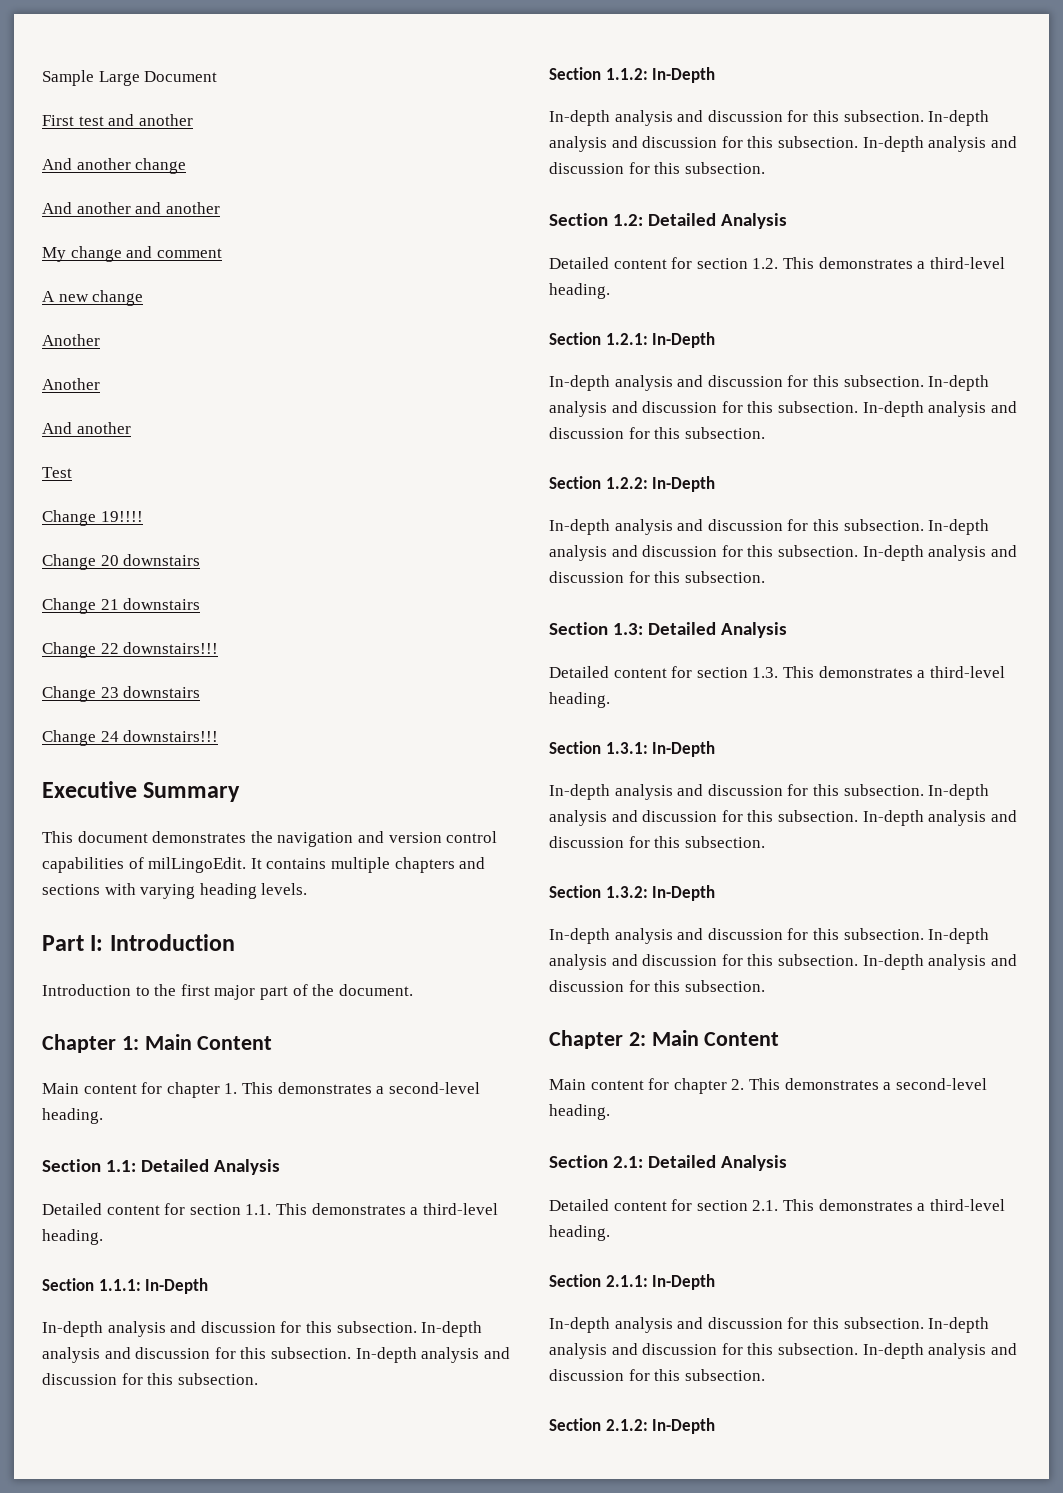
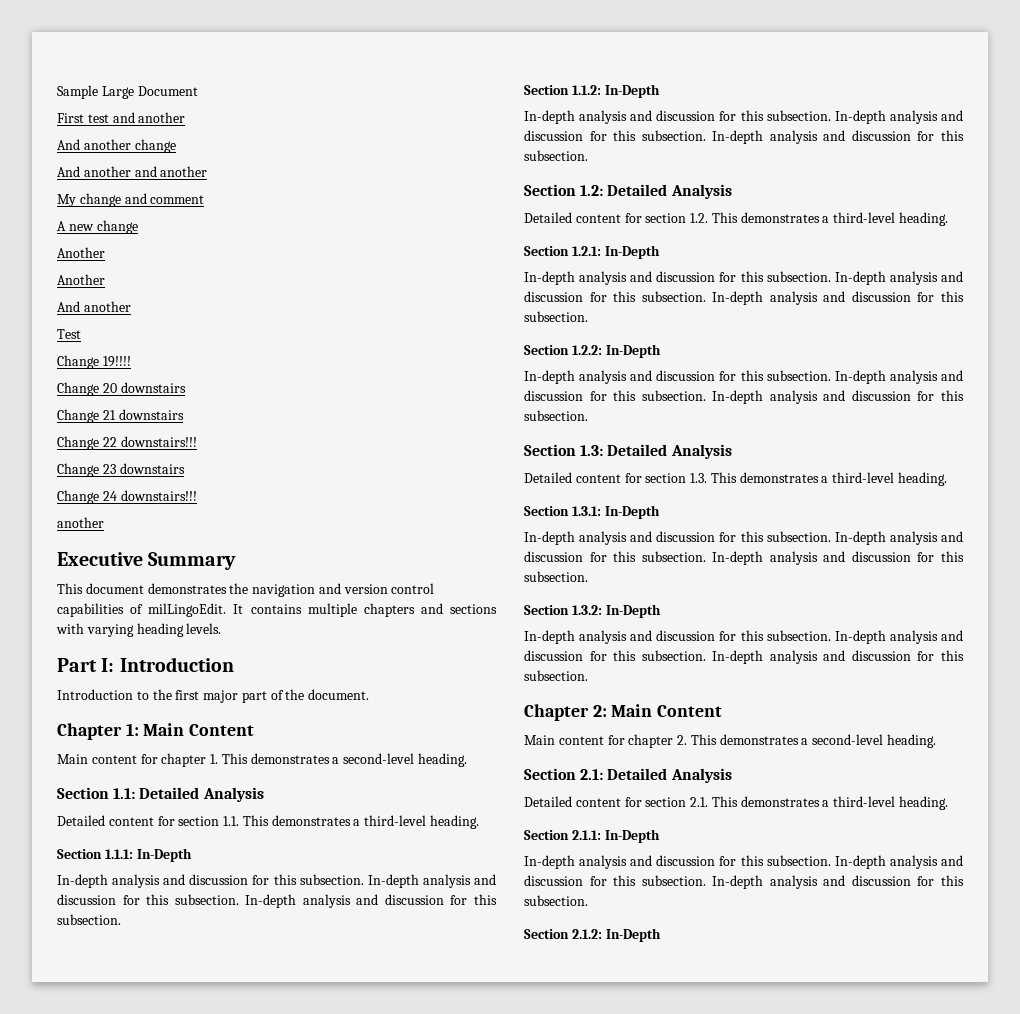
  Change 24 downstairs!!!
+ another

